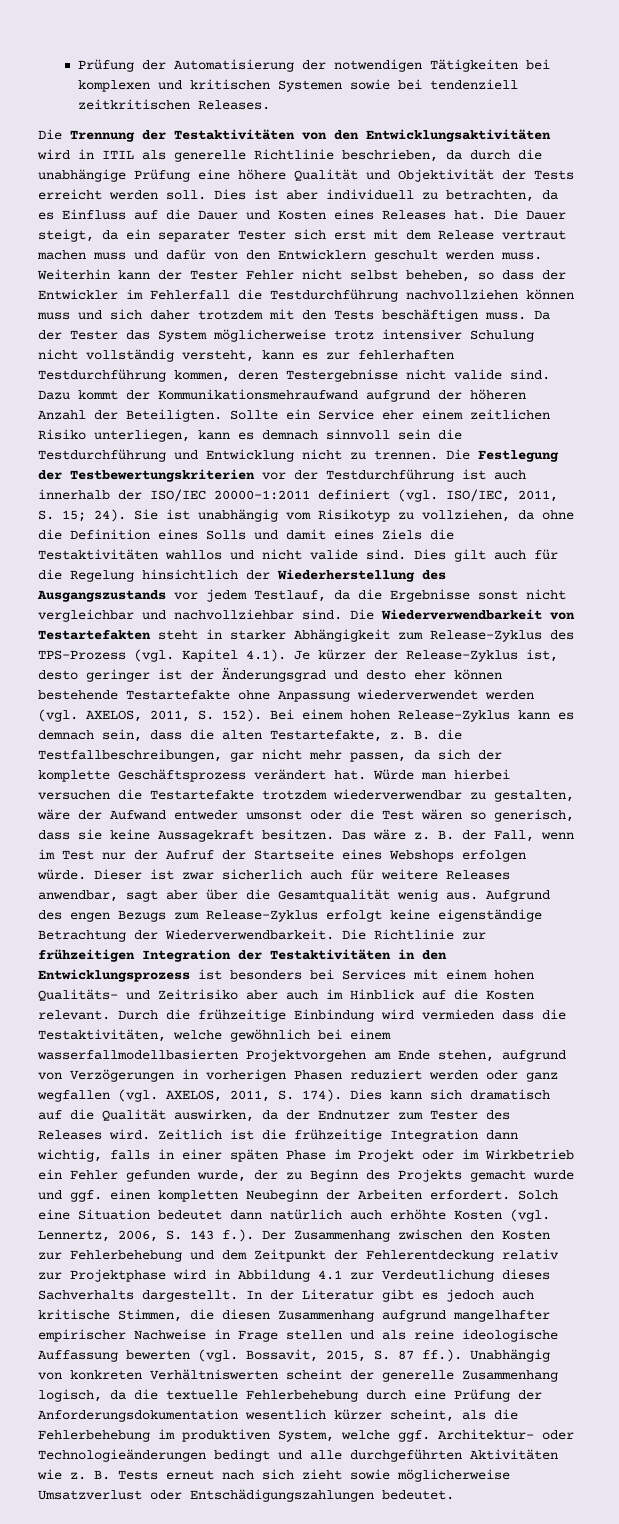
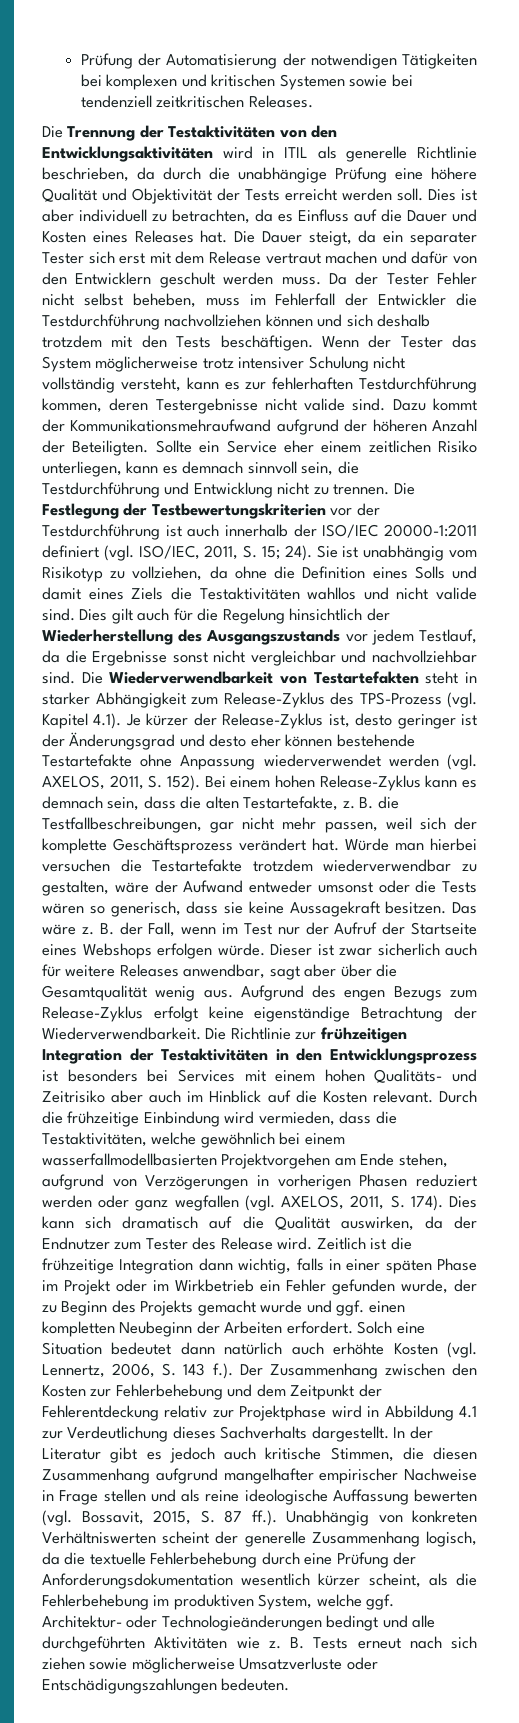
- Die Dauer steigt, da ein separater Tester sich erst mit dem Release vertraut machen muss und dafür von den Entwicklern geschult werden muss.
+ Die Dauer steigt, da ein separater Tester sich erst mit dem Release vertraut machen und dafür von den Entwicklern geschult werden muss.
- Weiterhin kann der Tester Fehler nicht selbst beheben, so dass der Entwickler im Fehlerfall die Testdurchführung nachvollziehen können muss und sich daher trotzdem mit den Tests beschäftigen muss. Da der Tester das System möglicherweise trotz intensiver Schulung nicht vollständig versteht, kann es zur fehlerhaften Testdurchführung kommen, deren Testergebnisse nicht valide sind.
+ Da der Tester Fehler nicht selbst beheben, muss im Fehlerfall der Entwickler die Testdurchführung nachvollziehen können und sich deshalb trotzdem mit den Tests beschäftigen. Wenn der Tester das System möglicherweise trotz intensiver Schulung nicht vollständig versteht, kann es zur fehlerhaften Testdurchführung kommen, deren Testergebnisse nicht valide sind.
- Sollte ein Service eher einem zeitlichen Risiko unterliegen, kann es demnach sinnvoll sein die Testdurchführung und Entwicklung nicht zu trennen.
+ Sollte ein Service eher einem zeitlichen Risiko unterliegen, kann es demnach sinnvoll sein, die Testdurchführung und Entwicklung nicht zu trennen.
- B. die Testfallbeschreibungen, gar nicht mehr passen, da sich der komplette Geschäftsprozess verändert hat.
+ B. die Testfallbeschreibungen, gar nicht mehr passen, weil sich der komplette Geschäftsprozess verändert hat.
- Würde man hierbei versuchen die Testartefakte trotzdem wiederverwendbar zu gestalten, wäre der Aufwand entweder umsonst oder die Test wären so generisch, dass sie keine Aussagekraft besitzen.
+ Würde man hierbei versuchen die Testartefakte trotzdem wiederverwendbar zu gestalten, wäre der Aufwand entweder umsonst oder die Tests wären so generisch, dass sie keine Aussagekraft besitzen.
- Durch die frühzeitige Einbindung wird vermieden dass die Testaktivitäten, welche gewöhnlich bei einem wasserfallmodellbasierten Projektvorgehen am Ende stehen, aufgrund von Verzögerungen in vorherigen Phasen reduziert werden oder ganz wegfallen (vgl. AXELOS, 2011, S. 174).
+ Durch die frühzeitige Einbindung wird vermieden, dass die Testaktivitäten, welche gewöhnlich bei einem wasserfallmodellbasierten Projektvorgehen am Ende stehen, aufgrund von Verzögerungen in vorherigen Phasen reduziert werden oder ganz wegfallen (vgl. AXELOS, 2011, S. 174).
- Dies kann sich dramatisch auf die Qualität auswirken, da der Endnutzer zum Tester des Releases wird.
+ Dies kann sich dramatisch auf die Qualität auswirken, da der Endnutzer zum Tester des Release wird.
- B. Tests erneut nach sich zieht sowie möglicherweise Umsatzverlust oder Entschädigungszahlungen bedeutet.
+ B. Tests erneut nach sich ziehen sowie möglicherweise Umsatzverluste oder Entschädigungszahlungen bedeuten.

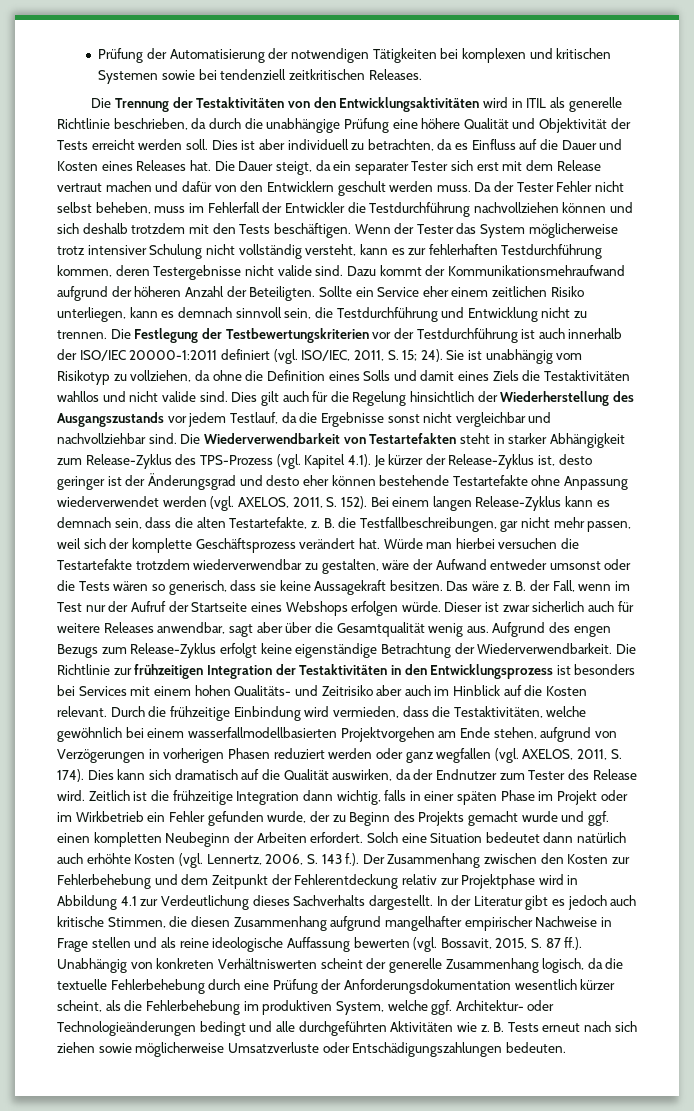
- Bei einem hohen Release-Zyklus kann es demnach sein, dass die alten Testartefakte, z.
+ Bei einem langen Release-Zyklus kann es demnach sein, dass die alten Testartefakte, z.

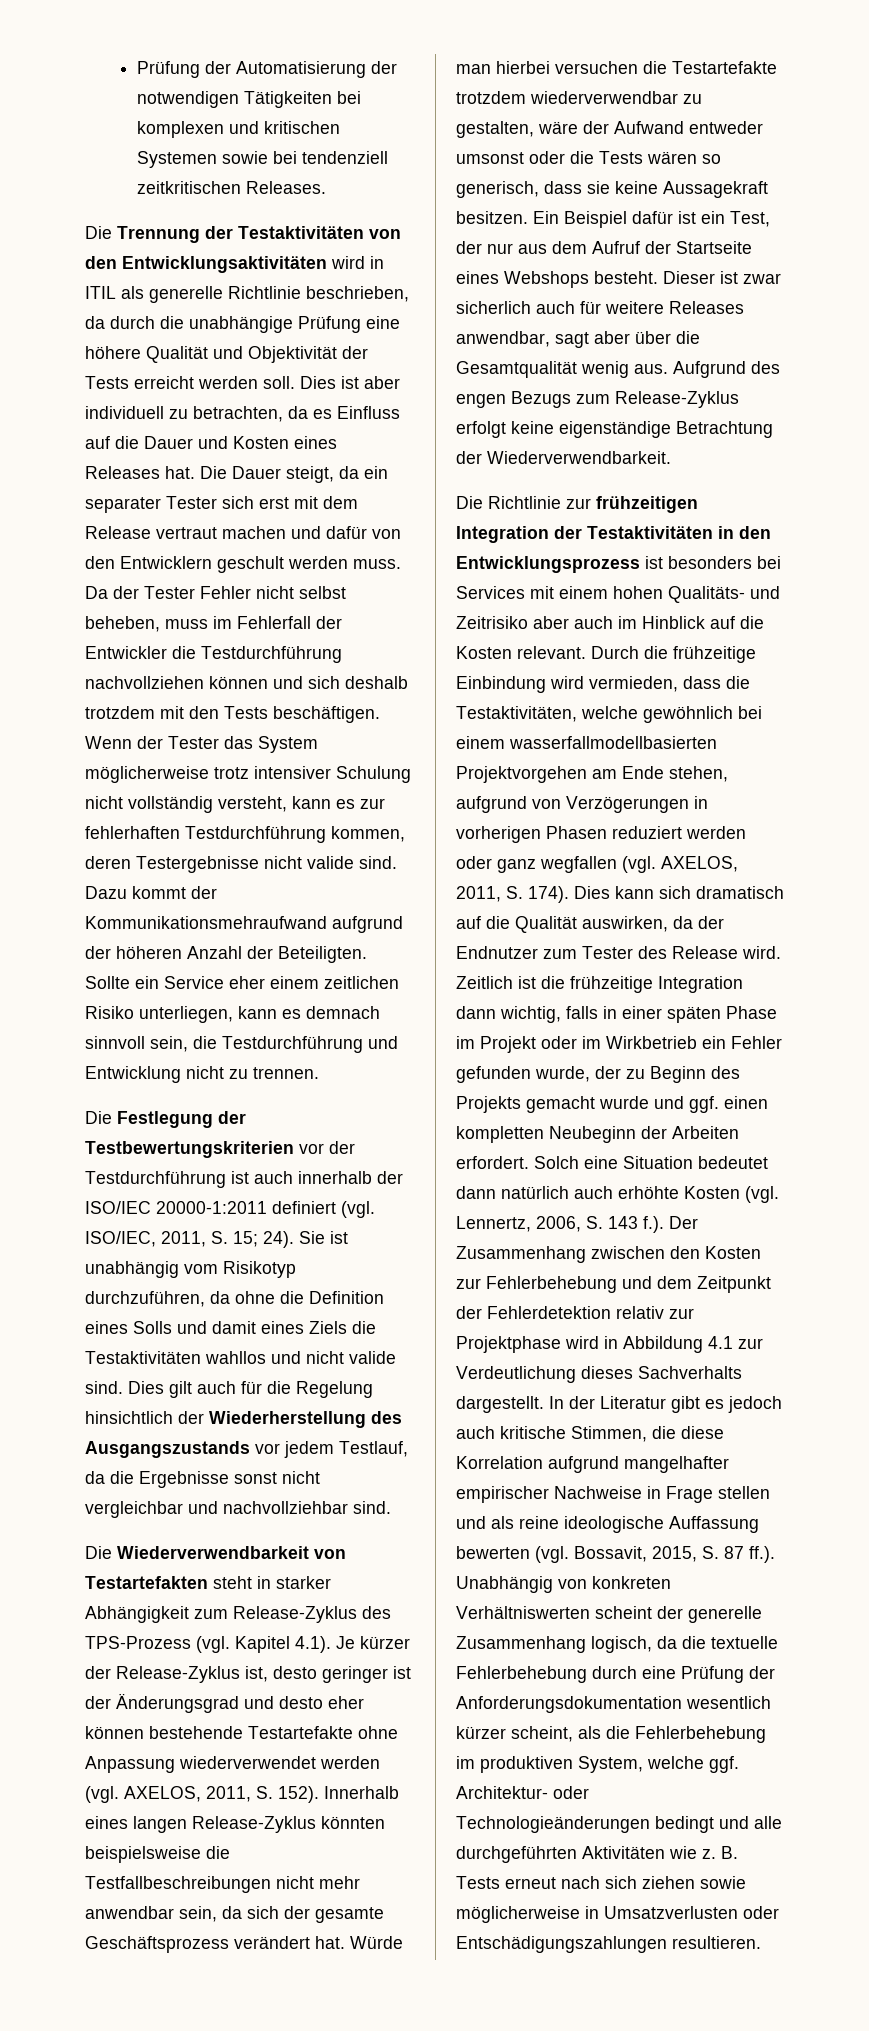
- Sollte ein Service eher einem zeitlichen Risiko unterliegen, kann es demnach sinnvoll sein, die Testdurchführung und Entwicklung nicht zu trennen. Die Festlegung der Testbewertungskriterien vor der Testdurchführung ist auch innerhalb der ISO/IEC 20000-1:2011 definiert (vgl. ISO/IEC, 2011, S. 15; 24).
+ Sollte ein Service eher einem zeitlichen Risiko unterliegen, kann es demnach sinnvoll sein, die Testdurchführung und Entwicklung nicht zu trennen.
+ Die Festlegung der Testbewertungskriterien vor der Testdurchführung ist auch innerhalb der ISO/IEC 20000-1:2011 definiert (vgl. ISO/IEC, 2011, S. 15; 24).
- Sie ist unabhängig vom Risikotyp zu vollziehen, da ohne die Definition eines Solls und damit eines Ziels die Testaktivitäten wahllos und nicht valide sind.
+ Sie ist unabhängig vom Risikotyp durchzuführen, da ohne die Definition eines Solls und damit eines Ziels die Testaktivitäten wahllos und nicht valide sind.
- Dies gilt auch für die Regelung hinsichtlich der Wiederherstellung des Ausgangszustands vor jedem Testlauf, da die Ergebnisse sonst nicht vergleichbar und nachvollziehbar sind. Die Wiederverwendbarkeit von Testartefakten steht in starker Abhängigkeit zum Release-Zyklus des TPS-Prozess (vgl. Kapitel 4.1). Je kürzer der Release-Zyklus ist, desto geringer ist der Änderungsgrad und desto eher können bestehende Testartefakte ohne Anpassung wiederverwendet werden (vgl. AXELOS, 2011, S. 152).
+ Dies gilt auch für die Regelung hinsichtlich der Wiederherstellung des Ausgangszustands vor jedem Testlauf, da die Ergebnisse sonst nicht vergleichbar und nachvollziehbar sind.
+ Die Wiederverwendbarkeit von Testartefakten steht in starker Abhängigkeit zum Release-Zyklus des TPS-Prozess (vgl. Kapitel 4.1). Je kürzer der Release-Zyklus ist, desto geringer ist der Änderungsgrad und desto eher können bestehende Testartefakte ohne Anpassung wiederverwendet werden (vgl. AXELOS, 2011, S. 152).
- Bei einem langen Release-Zyklus kann es demnach sein, dass die alten Testartefakte, z. B. die Testfallbeschreibungen, gar nicht mehr passen, weil sich der komplette Geschäftsprozess verändert hat.
+ Innerhalb eines langen Release-Zyklus könnten beispielsweise die Testfallbeschreibungen nicht mehr anwendbar sein, da sich der gesamte Geschäftsprozess verändert hat.
- Das wäre z. B. der Fall, wenn im Test nur der Aufruf der Startseite eines Webshops erfolgen würde.
+ Ein Beispiel dafür ist ein Test, der nur aus dem Aufruf der Startseite eines Webshops besteht.
- Aufgrund des engen Bezugs zum Release-Zyklus erfolgt keine eigenständige Betrachtung der Wiederverwendbarkeit. Die Richtlinie zur frühzeitigen Integration der Testaktivitäten in den Entwicklungsprozess ist besonders bei Services mit einem hohen Qualitäts- und Zeitrisiko aber auch im Hinblick auf die Kosten relevant.
+ Aufgrund des engen Bezugs zum Release-Zyklus erfolgt keine eigenständige Betrachtung der Wiederverwendbarkeit.
+ Die Richtlinie zur frühzeitigen Integration der Testaktivitäten in den Entwicklungsprozess ist besonders bei Services mit einem hohen Qualitäts- und Zeitrisiko aber auch im Hinblick auf die Kosten relevant.
- Solch eine Situation bedeutet dann natürlich auch erhöhte Kosten (vgl. Lennertz, 2006, S. 143 f.). Der Zusammenhang zwischen den Kosten zur Fehlerbehebung und dem Zeitpunkt der Fehlerentdeckung relativ zur Projektphase wird in Abbildung 4.1 zur Verdeutlichung dieses Sachverhalts dargestellt.
+ Solch eine Situation bedeutet dann natürlich auch erhöhte Kosten (vgl. Lennertz, 2006, S. 143 f.). Der Zusammenhang zwischen den Kosten zur Fehlerbehebung und dem Zeitpunkt der Fehlerdetektion relativ zur Projektphase wird in Abbildung 4.1 zur Verdeutlichung dieses Sachverhalts dargestellt.
- In der Literatur gibt es jedoch auch kritische Stimmen, die diesen Zusammenhang aufgrund mangelhafter empirischer Nachweise in Frage stellen und als reine ideologische Auffassung bewerten (vgl. Bossavit, 2015, S. 87 ff.). Unabhängig von konkreten Verhältniswerten scheint der generelle Zusammenhang logisch, da die textuelle Fehlerbehebung durch eine Prüfung der Anforderungsdokumentation wesentlich kürzer scheint, als die Fehlerbehebung im produktiven System, welche ggf. Architektur- oder Technologieänderungen bedingt und alle durchgeführten Aktivitäten wie z.
+ In der Literatur gibt es jedoch auch kritische Stimmen, die diese Korrelation aufgrund mangelhafter empirischer Nachweise in Frage stellen und als reine ideologische Auffassung bewerten (vgl. Bossavit, 2015, S. 87 ff.). Unabhängig von konkreten Verhältniswerten scheint der generelle Zusammenhang logisch, da die textuelle Fehlerbehebung durch eine Prüfung der Anforderungsdokumentation wesentlich kürzer scheint, als die Fehlerbehebung im produktiven System, welche ggf. Architektur- oder Technologieänderungen bedingt und alle durchgeführten Aktivitäten wie z.
- B. Tests erneut nach sich ziehen sowie möglicherweise Umsatzverluste oder Entschädigungszahlungen bedeuten.
+ B. Tests erneut nach sich ziehen sowie möglicherweise in Umsatzverlusten oder Entschädigungszahlungen resultieren.

